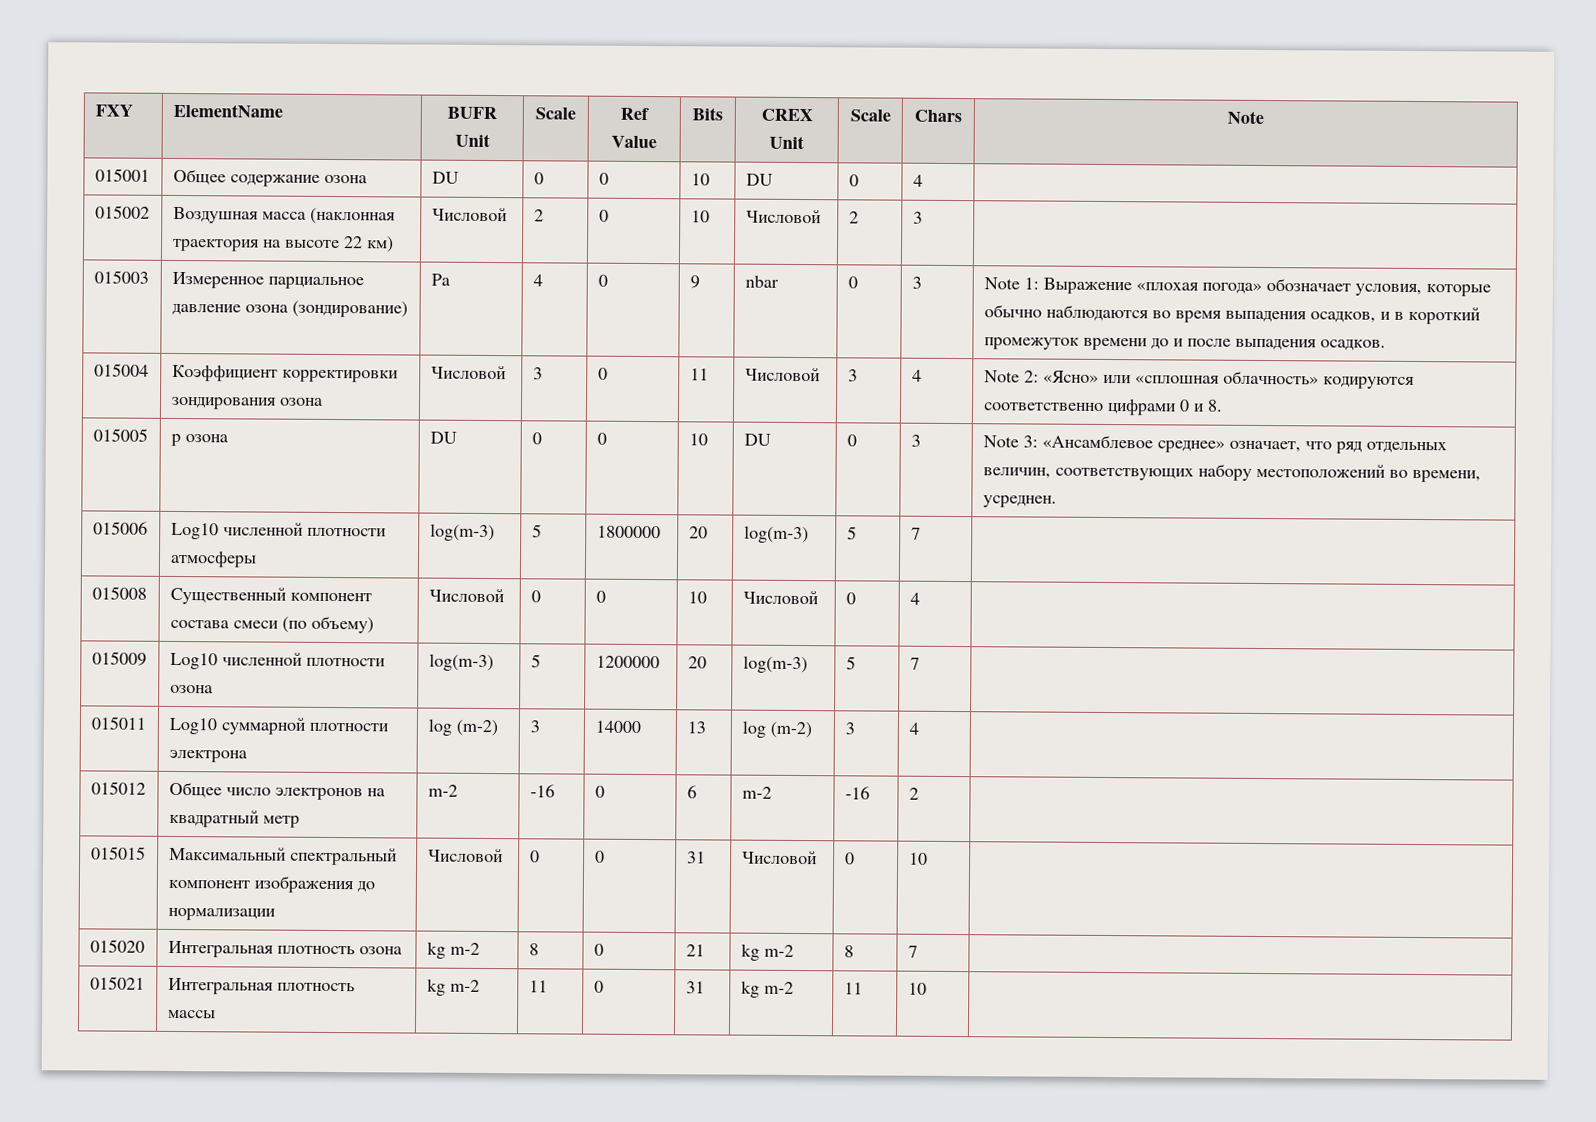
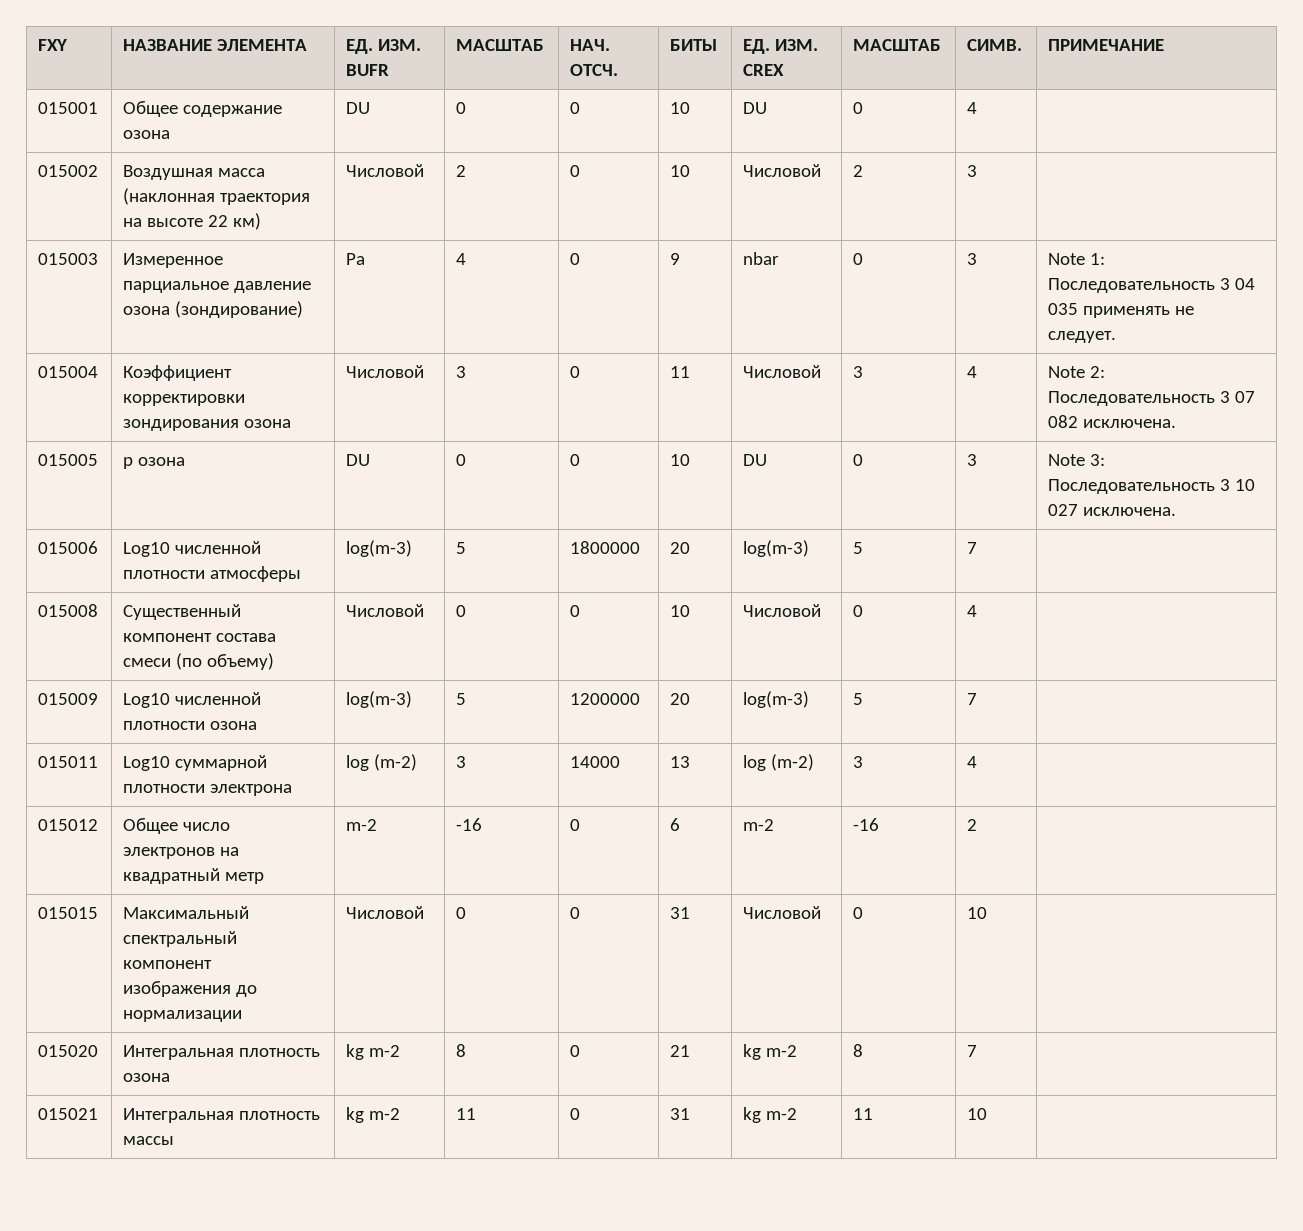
- FXY | ElementName | BUFR Unit | Scale | Ref Value | Bits | CREX Unit | Scale | Chars | Note
+ FXY | НАЗВАНИЕ ЭЛЕМЕНТА | ЕД. ИЗМ. BUFR | МАСШТАБ | НАЧ. ОТСЧ. | БИТЫ | ЕД. ИЗМ. CREX | МАСШТАБ | СИМВ. | ПРИМЕЧАНИЕ
- 015003 | Измеренное парциальное давление озона (зондирование) | Pa | 4 | 0 | 9 | nbar | 0 | 3 | Note 1: Выражение «плохая погода» обозначает условия, которые обычно наблюдаются во время выпадения осадков, и в короткий промежуток времени до и после выпадения осадков.
+ 015003 | Измеренное парциальное давление озона (зондирование) | Pa | 4 | 0 | 9 | nbar | 0 | 3 | Note 1: Последовательность 3 04 035 применять не следует.
- 015004 | Коэффициент корректировки зондирования озона | Числовой | 3 | 0 | 11 | Числовой | 3 | 4 | Note 2: «Ясно» или «сплошная облачность» кодируются соответственно цифрами 0 и 8.
+ 015004 | Коэффициент корректировки зондирования озона | Числовой | 3 | 0 | 11 | Числовой | 3 | 4 | Note 2: Последовательность 3 07 082 исключена.
- 015005 | p озона | DU | 0 | 0 | 10 | DU | 0 | 3 | Note 3: «Ансамблевое среднее» означает, что ряд отдельных величин, соответствующих набору местоположений во времени, усреднен.
+ 015005 | p озона | DU | 0 | 0 | 10 | DU | 0 | 3 | Note 3: Последовательность 3 10 027 исключена.

